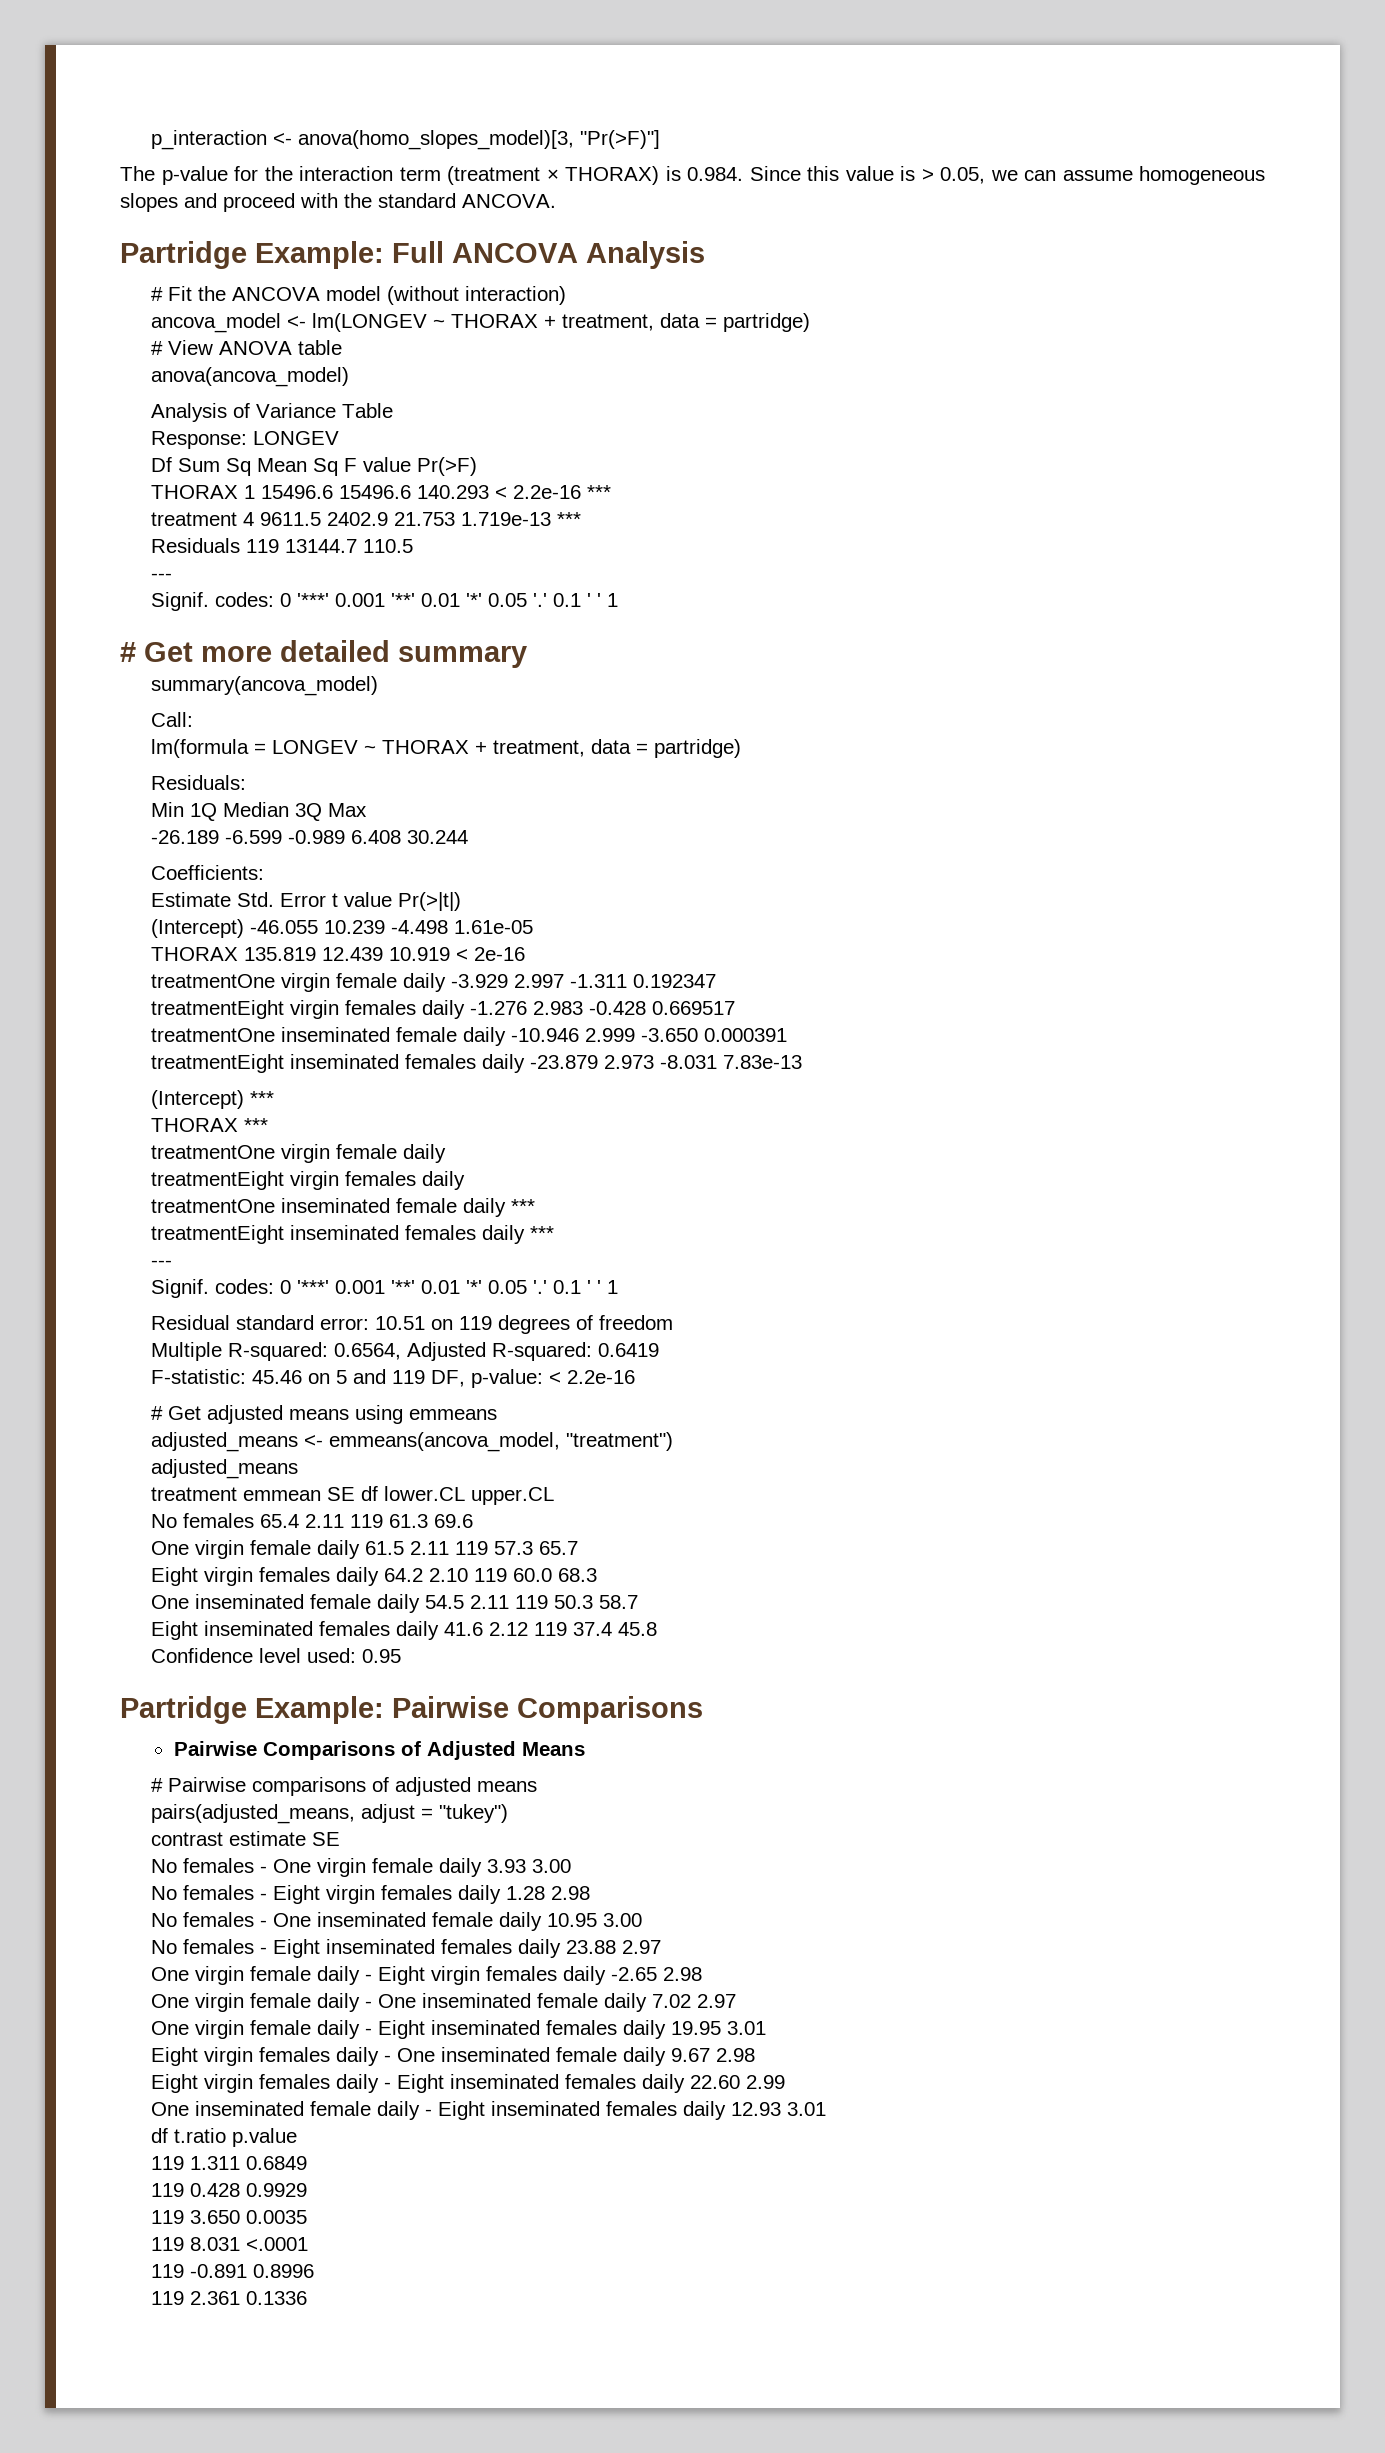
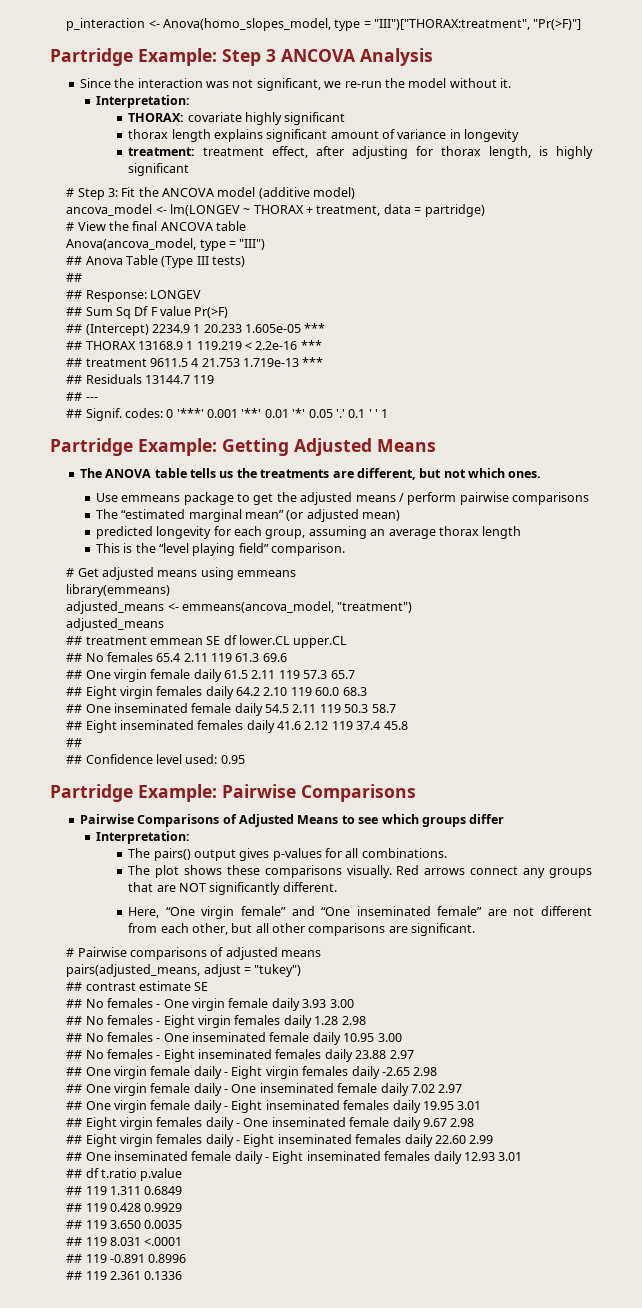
- p_interaction <- anova(homo_slopes_model)[3, "Pr(>F)"]
- The p-value for the interaction term (treatment × THORAX) is 0.984. Since this value is > 0.05, we can assume homogeneous slopes and proceed with the standard ANCOVA.
- Partridge Example: Full ANCOVA Analysis
+ p_interaction <- Anova(homo_slopes_model, type = "III")["THORAX:treatment", "Pr(>F)"]
+ Partridge Example: Step 3 ANCOVA Analysis
- # Fit the ANCOVA model (without interaction)
+ Since the interaction was not significant, we re-run the model without it.
+ Interpretation:
+ THORAX: covariate highly significant
+ thorax length explains significant amount of variance in longevity
+ treatment: treatment effect, after adjusting for thorax length, is highly significant
+ # Step 3: Fit the ANCOVA model (additive model)
- # View ANOVA table
- anova(ancova_model)
- Analysis of Variance Table
- Response: LONGEV
+ # View the final ANCOVA table
+ Anova(ancova_model, type = "III")
+ ## Anova Table (Type III tests)
+ ##
+ ## Response: LONGEV
- Df Sum Sq Mean Sq F value Pr(>F)
+ ## Sum Sq Df F value Pr(>F)
- THORAX 1 15496.6 15496.6 140.293 < 2.2e-16 ***
+ ## (Intercept) 2234.9 1 20.233 1.605e-05 ***
+ ## THORAX 13168.9 1 119.219 < 2.2e-16 ***
- treatment 4 9611.5 2402.9 21.753 1.719e-13 ***
+ ## treatment 9611.5 4 21.753 1.719e-13 ***
- Residuals 119 13144.7 110.5
- ---
- Signif. codes: 0 '***' 0.001 '**' 0.01 '*' 0.05 '.'
+ ## Residuals 13144.7 119
+ ## ---
+ ## Signif. codes: 0 '***' 0.001 '**' 0.01 '*' 0.05 '.'
- # Get more detailed summary
- summary(ancova_model)
- Call:
- lm(formula = LONGEV ~ THORAX + treatment, data = partridge)
- Residuals:
- Min 1Q Median 3Q Max
- -26.189 -6.599 -0.989 6.408 30.244
- Coefficients:
- Estimate Std. Error t value Pr(>|t|)
- (Intercept) -46.055 10.239 -4.498 1.61e-05
- THORAX 135.819 12.439 10.919 < 2e-16
- treatmentOne virgin female daily -3.929 2.997 -1.311 0.192347
- treatmentEight virgin females daily -1.276 2.983 -0.428 0.669517
- treatmentOne inseminated female daily -10.946 2.999 -3.650 0.000391
- treatmentEight inseminated females daily -23.879 2.973 -8.031 7.83e-13
- (Intercept) ***
- THORAX ***
- treatmentOne virgin female daily
- treatmentEight virgin females daily
- treatmentOne inseminated female daily ***
- treatmentEight inseminated females daily ***
- ---
- Signif. codes: 0 '***' 0.001 '**' 0.01 '*' 0.05 '.' 0.1 ' ' 1
- Residual standard error: 10.51 on 119 degrees of freedom
- Multiple R-squared: 0.6564, Adjusted R-squared: 0.6419
- F-statistic: 45.46 on 5 and 119 DF, p-value: < 2.2e-16
+ Partridge Example: Getting Adjusted Means
+ The ANOVA table tells us the treatments are different, but not which ones.
+ Use emmeans package to get the adjusted means / perform pairwise comparisons
+ The “estimated marginal mean” (or adjusted mean)
+ predicted longevity for each group, assuming an average thorax length
+ This is the “level playing field” comparison.
+ library(emmeans)
- treatment emmean SE df lower.CL upper.CL
+ ## treatment emmean SE df lower.CL upper.CL
- No females 65.4 2.11 119 61.3 69.6
+ ## No females 65.4 2.11 119 61.3 69.6
- One virgin female daily 61.5 2.11 119 57.3 65.7
+ ## One virgin female daily 61.5 2.11 119 57.3 65.7
- Eight virgin females daily 64.2 2.10 119 60.0 68.3
+ ## Eight virgin females daily 64.2 2.10 119 60.0 68.3
- One inseminated female daily 54.5 2.11 119 50.3 58.7
+ ## One inseminated female daily 54.5 2.11 119 50.3 58.7
- Eight inseminated females daily 41.6 2.12 119 37.4 45.8
- Confidence level used: 0.95
+ ## Eight inseminated females daily 41.6 2.12 119 37.4 45.8
+ ##
+ ## Confidence level used: 0.95
- Pairwise Comparisons of Adjusted Means
+ Pairwise Comparisons of Adjusted Means to see which groups differ
+ Interpretation:
+ The pairs() output gives p-values for all combinations.
+ The plot shows these comparisons visually. Red arrows connect any groups that are NOT significantly different.
+ Here, “One virgin female” and “One inseminated female” are not different from each other, but all other comparisons are significant.
- contrast estimate SE
+ ## contrast estimate SE
- No females - One virgin female daily 3.93 3.00
+ ## No females - One virgin female daily 3.93 3.00
- No females - Eight virgin females daily 1.28 2.98
+ ## No females - Eight virgin females daily 1.28 2.98
- No females - One inseminated female daily 10.95 3.00
+ ## No females - One inseminated female daily 10.95 3.00
- No females - Eight inseminated females daily 23.88 2.97
+ ## No females - Eight inseminated females daily 23.88 2.97
- One virgin female daily - Eight virgin females daily -2.65 2.98
+ ## One virgin female daily - Eight virgin females daily -2.65 2.98
- One virgin female daily - One inseminated female daily 7.02 2.97
+ ## One virgin female daily - One inseminated female daily 7.02 2.97
- One virgin female daily - Eight inseminated females daily 19.95 3.01
+ ## One virgin female daily - Eight inseminated females daily 19.95 3.01
- Eight virgin females daily - One inseminated female daily 9.67 2.98
+ ## Eight virgin females daily - One inseminated female daily 9.67 2.98
- Eight virgin females daily - Eight inseminated females daily 22.60 2.99
+ ## Eight virgin females daily - Eight inseminated females daily 22.60 2.99
- One inseminated female daily - Eight inseminated females daily 12.93 3.01
+ ## One inseminated female daily - Eight inseminated females daily 12.93 3.01
- df t.ratio p.value
+ ## df t.ratio p.value
- 119 1.311 0.6849
+ ## 119 1.311 0.6849
- 119 0.428 0.9929
+ ## 119 0.428 0.9929
- 119 3.650 0.0035
+ ## 119 3.650 0.0035
- 119 8.031 <.0001
+ ## 119 8.031 <.0001
- 119 -0.891 0.8996
+ ## 119 -0.891 0.8996
- 119 2.361 0.1336
+ ## 119 2.361 0.1336

